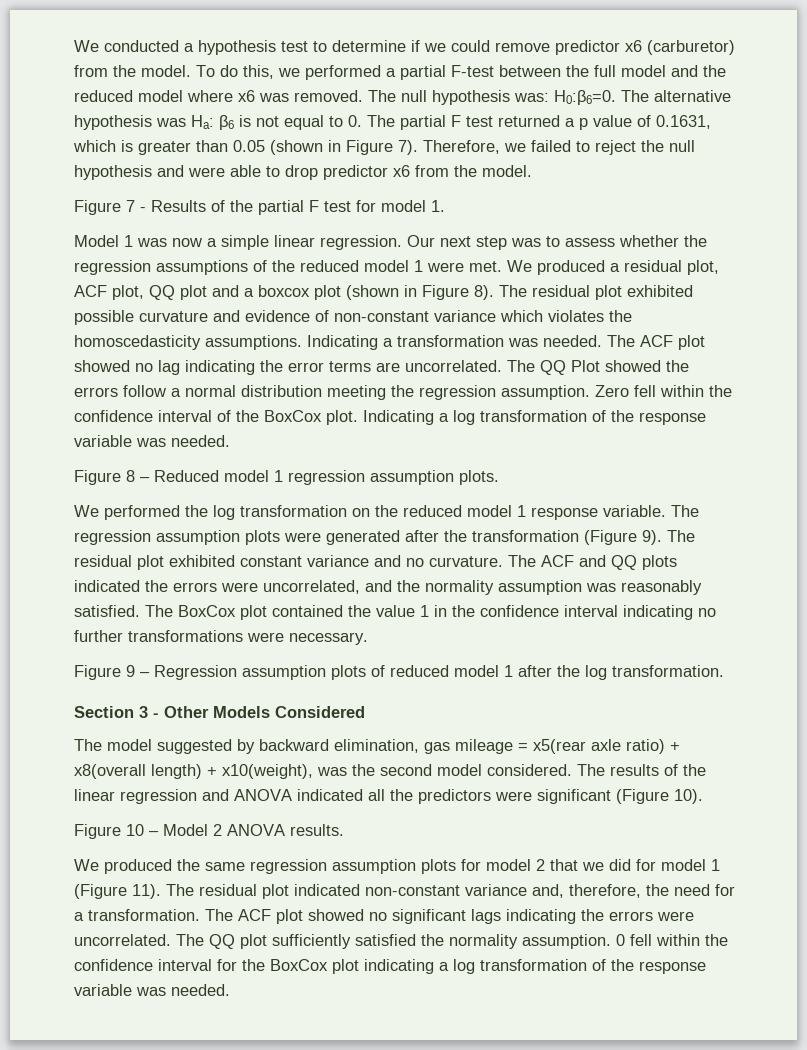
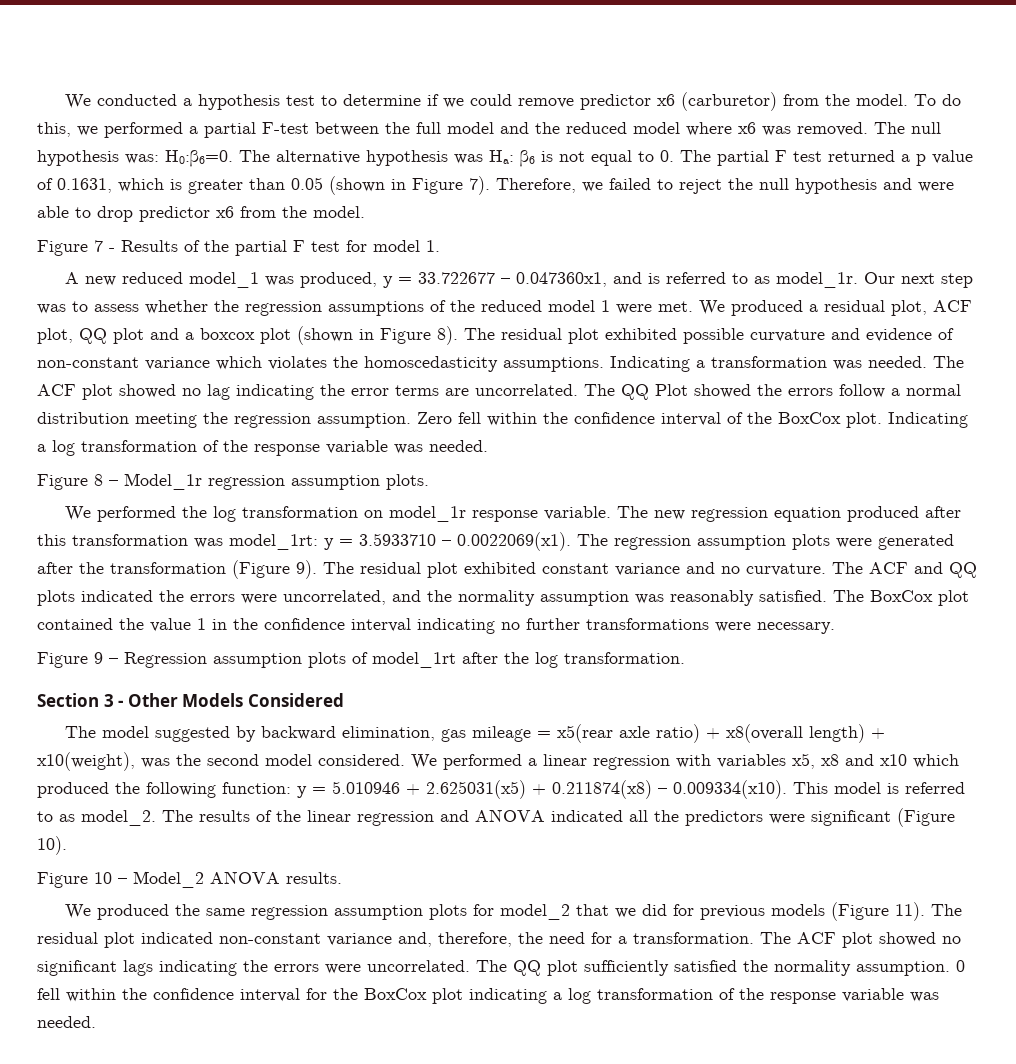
- Model 1 was now a simple linear regression.
+ A new reduced model_1 was produced, y = 33.722677 – 0.047360x1, and is referred to as model_1r.
- Figure 8 – Reduced model 1 regression assumption plots.
+ Figure 8 – Model_1r regression assumption plots.
- We performed the log transformation on the reduced model 1 response variable. The regression assumption plots were generated after the transformation (Figure 9).
+ We performed the log transformation on model_1r response variable. The new regression equation produced after this transformation was model_1rt: y = 3.5933710 – 0.0022069(x1). The regression assumption plots were generated after the transformation (Figure 9).
- Figure 9 – Regression assumption plots of reduced model 1 after the log transformation.
+ Figure 9 – Regression assumption plots of model_1rt after the log transformation.
+ We performed a linear regression with variables x5, x8 and x10 which produced the following function: y = 5.010946 + 2.625031(x5) + 0.211874(x8) – 0.009334(x10). This model is referred to as model_2.
- Figure 10 – Model 2 ANOVA results.
+ Figure 10 – Model_2 ANOVA results.
- We produced the same regression assumption plots for model 2 that we did for model 1 (Figure 11).
+ We produced the same regression assumption plots for model_2 that we did for previous models (Figure 11).

